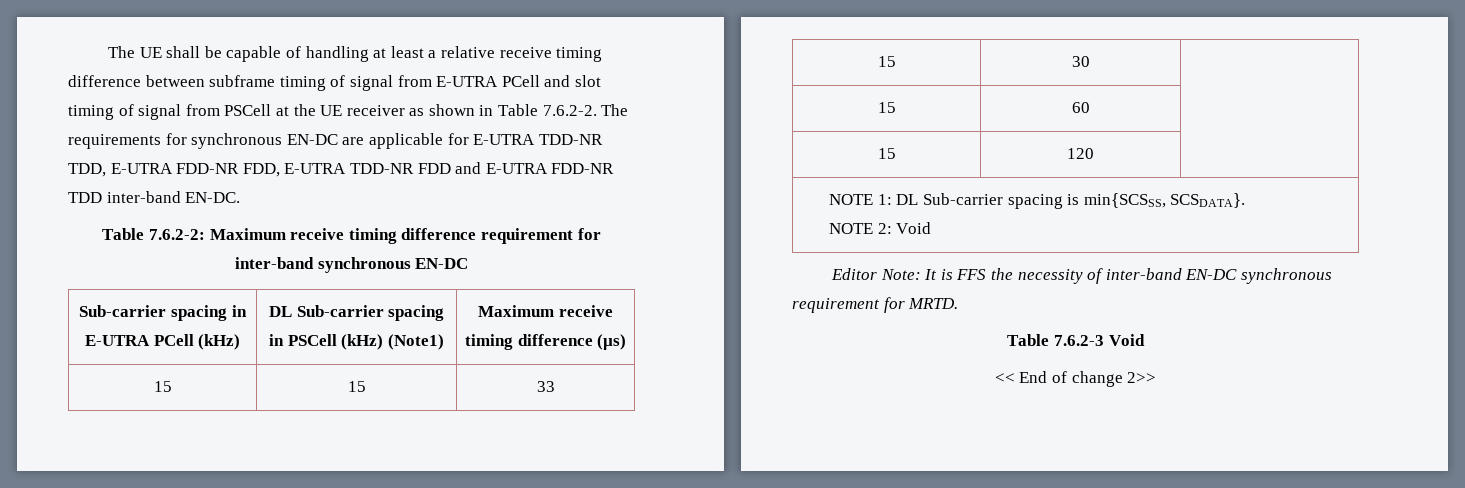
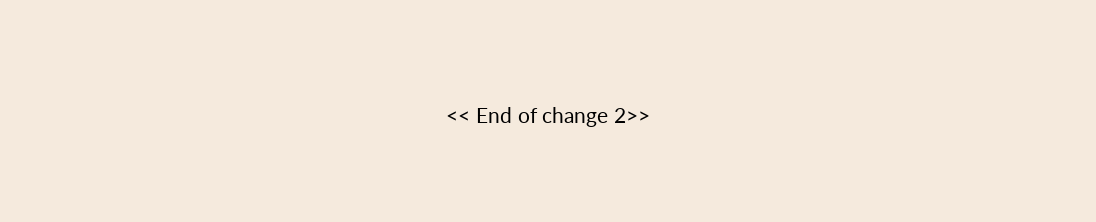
- The UE shall be capable of handling at least a relative receive timing difference between subframe timing of signal from E-UTRA PCell and slot timing of signal from PSCell at the UE receiver as shown in Table 7.6.2-2. The requirements for synchronous EN-DC are applicable for E-UTRA TDD-NR TDD, E-UTRA FDD-NR FDD, E-UTRA TDD-NR FDD and E-UTRA FDD-NR TDD inter-band EN-DC.
- Table 7.6.2-2: Maximum receive timing difference requirement for inter-band synchronous EN-DC
- Sub-carrier spacing in E-UTRA PCell (kHz) | DL Sub-carrier spacing in PSCell (kHz) (Note1) | Maximum receive timing difference (µs)
- 15 | 15 | 33
- 15 | 30 |
- 15 | 60 |
- 15 | 120 |
- NOTE 1: DL Sub-carrier spacing is min{SCSSS, SCSDATA}.
- NOTE 2: Void
- Editor Note: It is FFS the necessity of inter-band EN-DC synchronous requirement for MRTD.
- Table 7.6.2-3 Void

